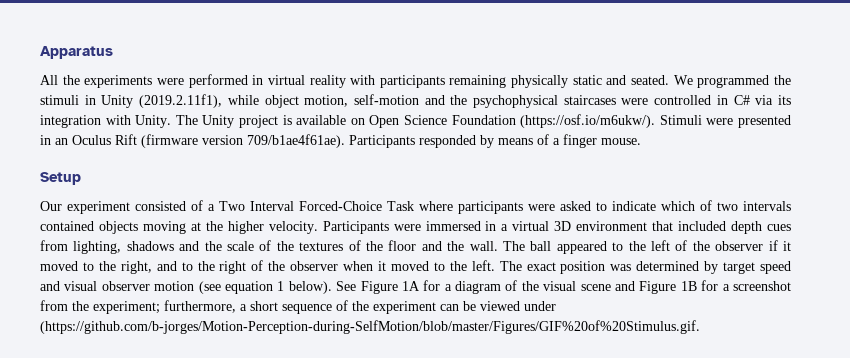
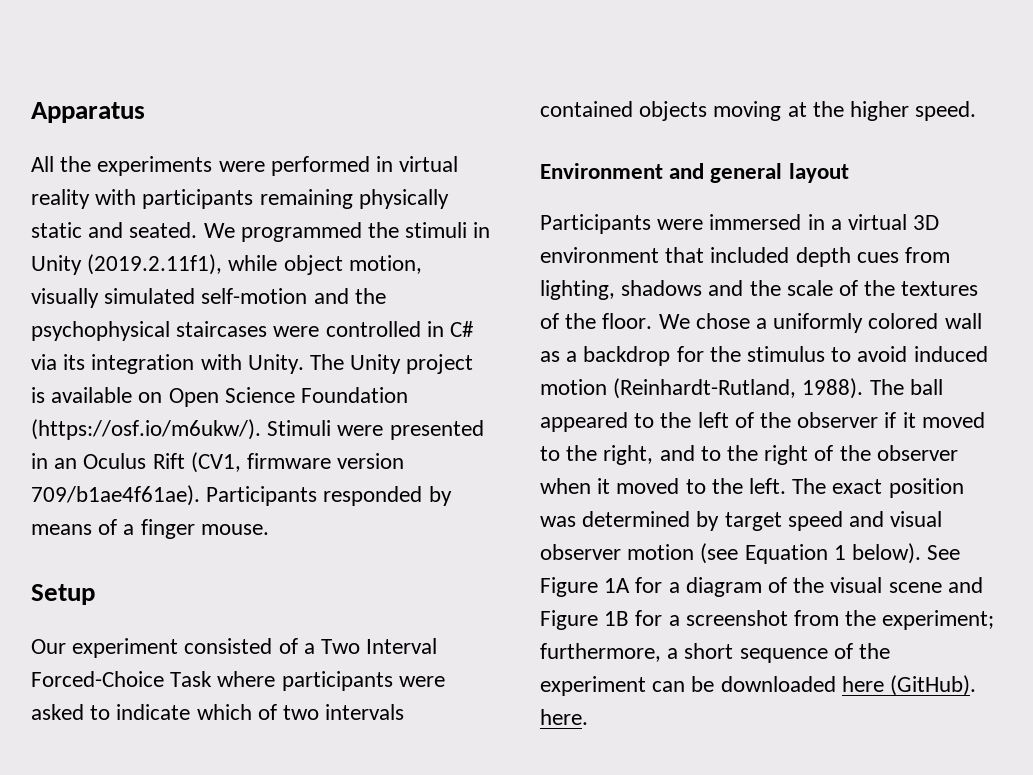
- We programmed the stimuli in Unity (2019.2.11f1), while object motion, self-motion and the psychophysical staircases were controlled in C# via its integration with Unity.
+ We programmed the stimuli in Unity (2019.2.11f1), while object motion, visually simulated self-motion and the psychophysical staircases were controlled in C# via its integration with Unity.
- The Unity project is available on Open Science Foundation (https://osf.io/m6ukw/). Stimuli were presented in an Oculus Rift (firmware version 709/b1ae4f61ae).
+ The Unity project is available on Open Science Foundation (https://osf.io/m6ukw/). Stimuli were presented in an Oculus Rift (CV1, firmware version 709/b1ae4f61ae).
- Our experiment consisted of a Two Interval Forced-Choice Task where participants were asked to indicate which of two intervals contained objects moving at the higher velocity. Participants were immersed in a virtual 3D environment that included depth cues from lighting, shadows and the scale of the textures of the floor and the wall.
+ Our experiment consisted of a Two Interval Forced-Choice Task where participants were asked to indicate which of two intervals contained objects moving at the higher speed.
+ Environment and general layout
+ Participants were immersed in a virtual 3D environment that included depth cues from lighting, shadows and the scale of the textures of the floor. We chose a uniformly colored wall as a backdrop for the stimulus to avoid induced motion (Reinhardt-Rutland, 1988).
- The exact position was determined by target speed and visual observer motion (see equation 1 below).
+ The exact position was determined by target speed and visual observer motion (see Equation 1 below).
- See Figure 1A for a diagram of the visual scene and Figure 1B for a screenshot from the experiment; furthermore, a short sequence of the experiment can be viewed under (https://github.com/b-jorges/Motion-Perception-during-SelfMotion/blob/master/Figures/GIF%20of%20Stimulus.gif.
+ See Figure 1A for a diagram of the visual scene and Figure 1B for a screenshot from the experiment; furthermore, a short sequence of the experiment can be downloaded here (GitHub). here.

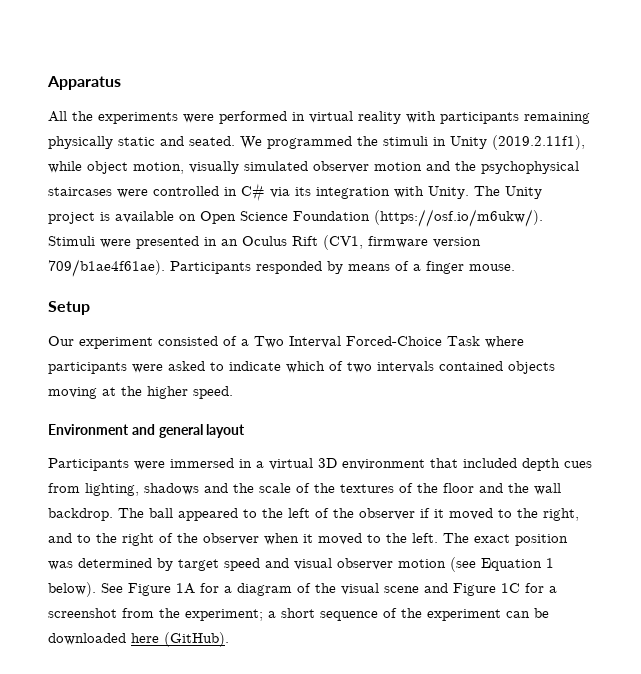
- We programmed the stimuli in Unity (2019.2.11f1), while object motion, visually simulated self-motion and the psychophysical staircases were controlled in C# via its integration with Unity.
+ We programmed the stimuli in Unity (2019.2.11f1), while object motion, visually simulated observer motion and the psychophysical staircases were controlled in C# via its integration with Unity.
- Participants were immersed in a virtual 3D environment that included depth cues from lighting, shadows and the scale of the textures of the floor. We chose a uniformly colored wall as a backdrop for the stimulus to avoid induced motion (Reinhardt-Rutland, 1988).
+ Participants were immersed in a virtual 3D environment that included depth cues from lighting, shadows and the scale of the textures of the floor and the wall backdrop.
- See Figure 1A for a diagram of the visual scene and Figure 1B for a screenshot from the experiment; furthermore, a short sequence of the experiment can be downloaded here (GitHub). here.
+ See Figure 1A for a diagram of the visual scene and Figure 1C for a screenshot from the experiment; a short sequence of the experiment can be downloaded here (GitHub).

